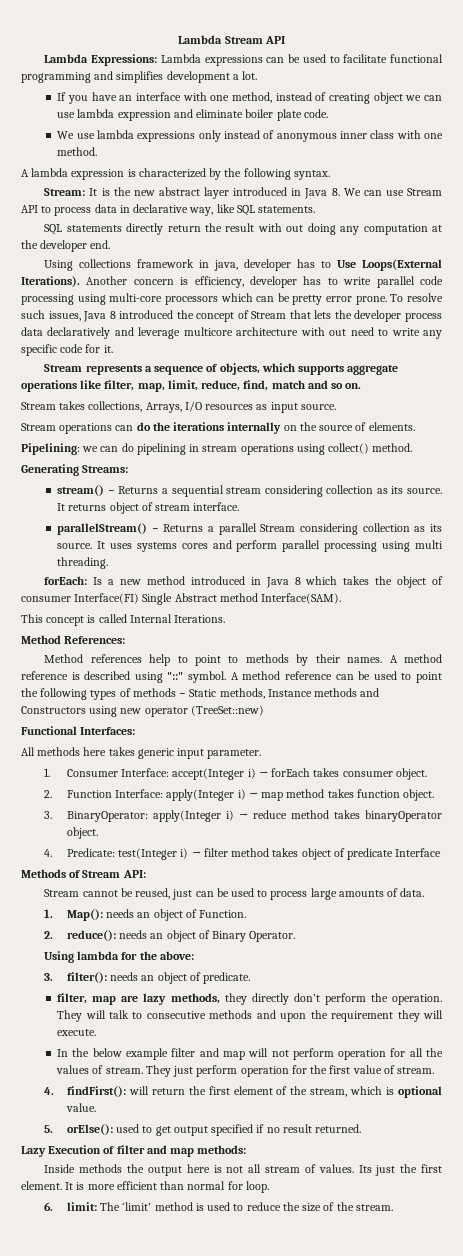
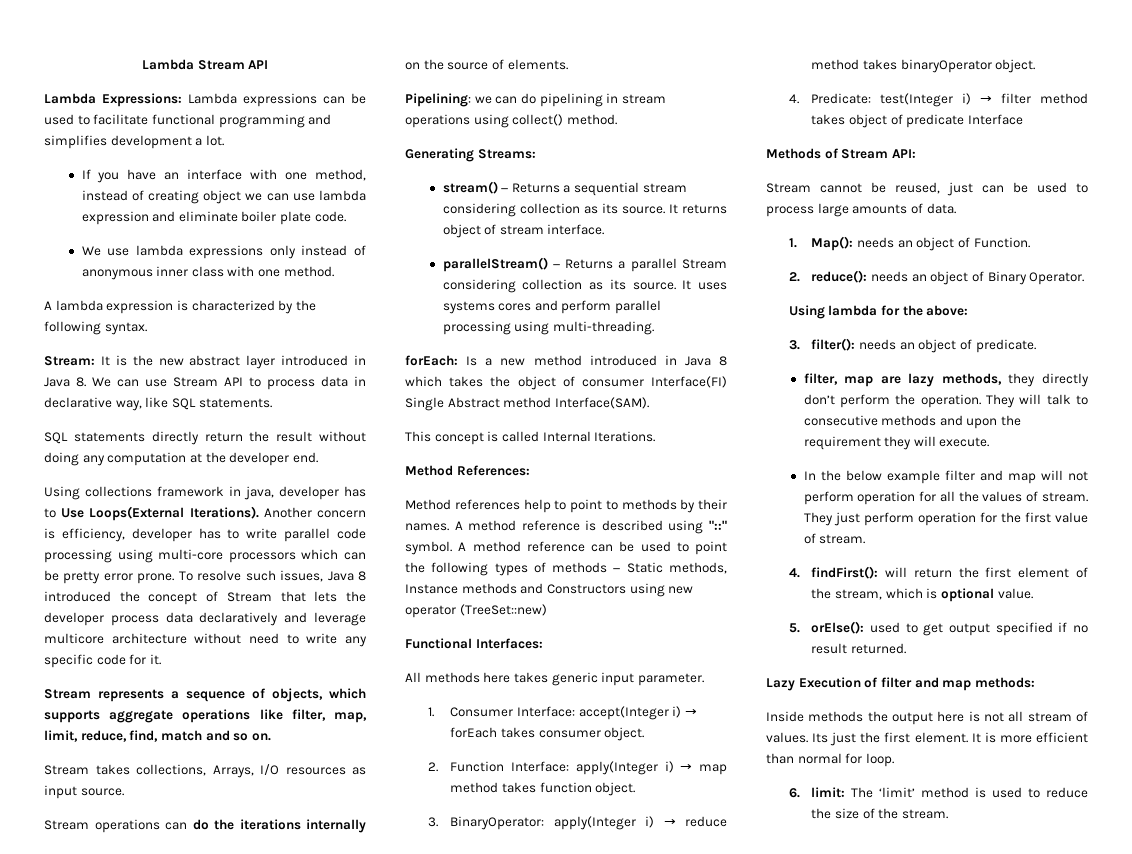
- SQL statements directly return the result with out doing any computation at the developer end.
+ SQL statements directly return the result without doing any computation at the developer end.
- To resolve such issues, Java 8 introduced the concept of Stream that lets the developer process data declaratively and leverage multicore architecture with out need to write any specific code for it.
+ To resolve such issues, Java 8 introduced the concept of Stream that lets the developer process data declaratively and leverage multicore architecture without need to write any specific code for it.
- It uses systems cores and perform parallel processing using multi threading.
+ It uses systems cores and perform parallel processing using multi-threading.

